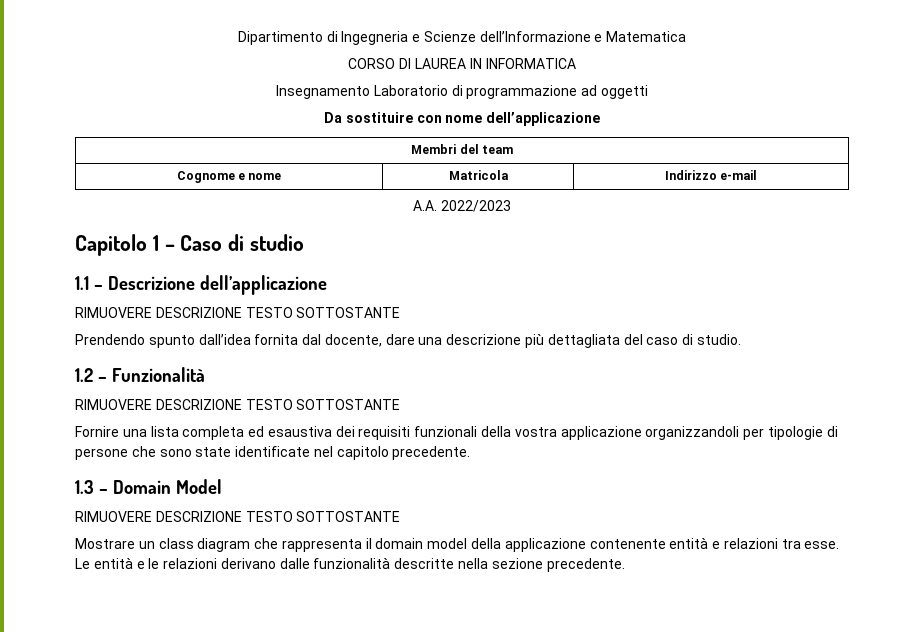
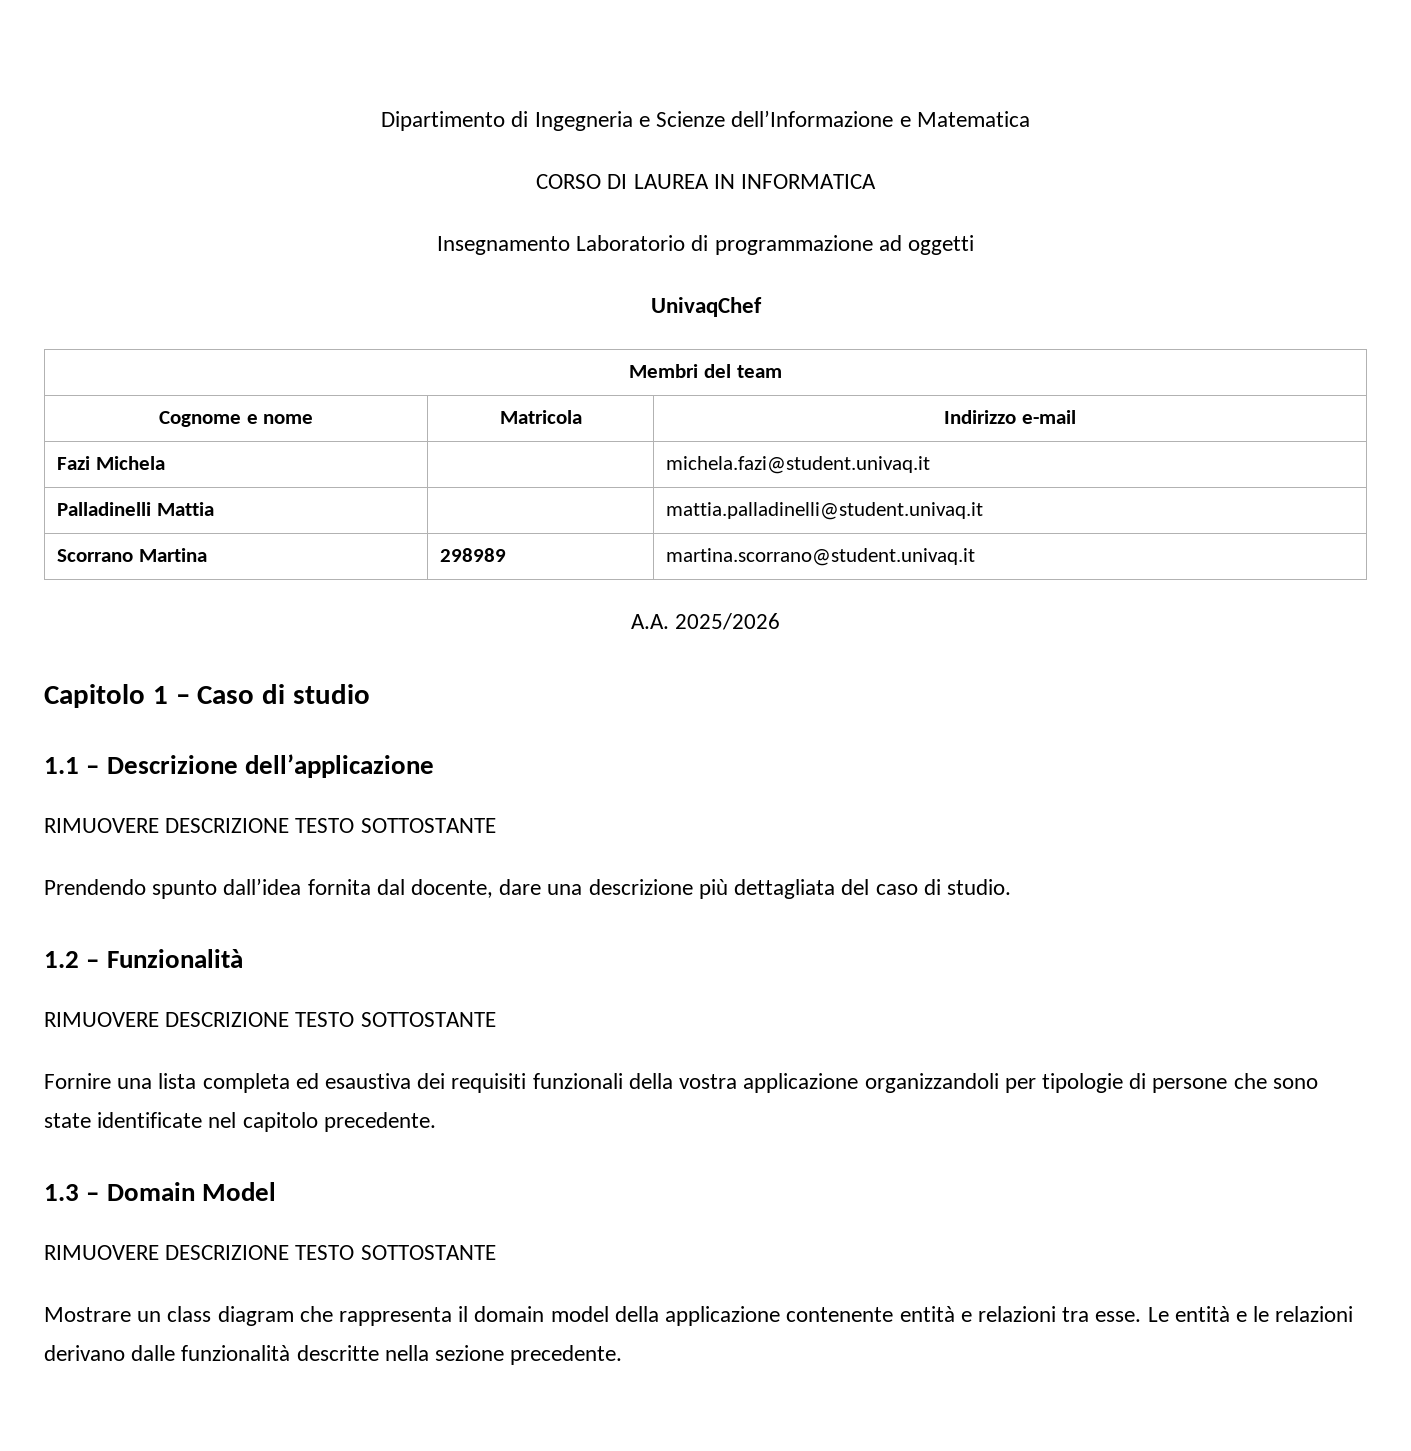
- Da sostituire con nome dell’applicazione
+ UnivaqChef
+ Fazi Michela | | michela.fazi@student.univaq.it
+ Palladinelli Mattia | | mattia.palladinelli@student.univaq.it
+ Scorrano Martina | 298989 | martina.scorrano@student.univaq.it
- A.A. 2022/2023
+ A.A. 2025/2026

